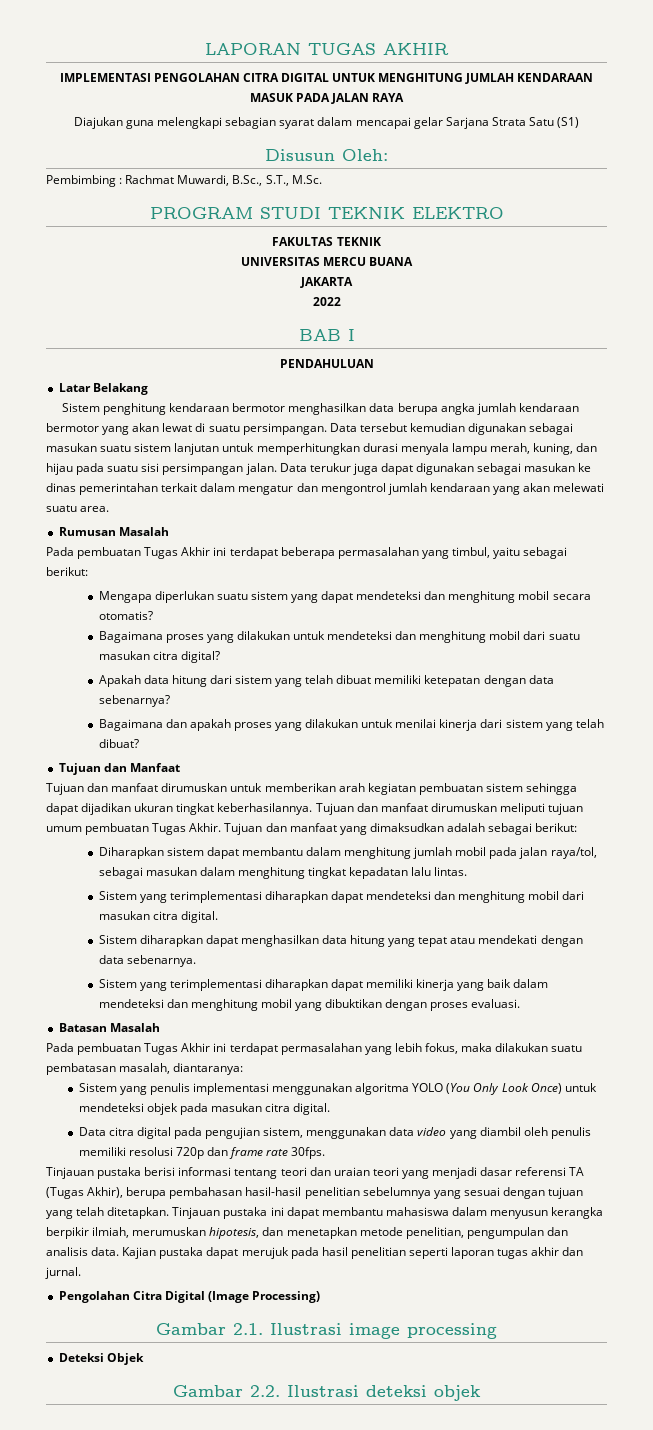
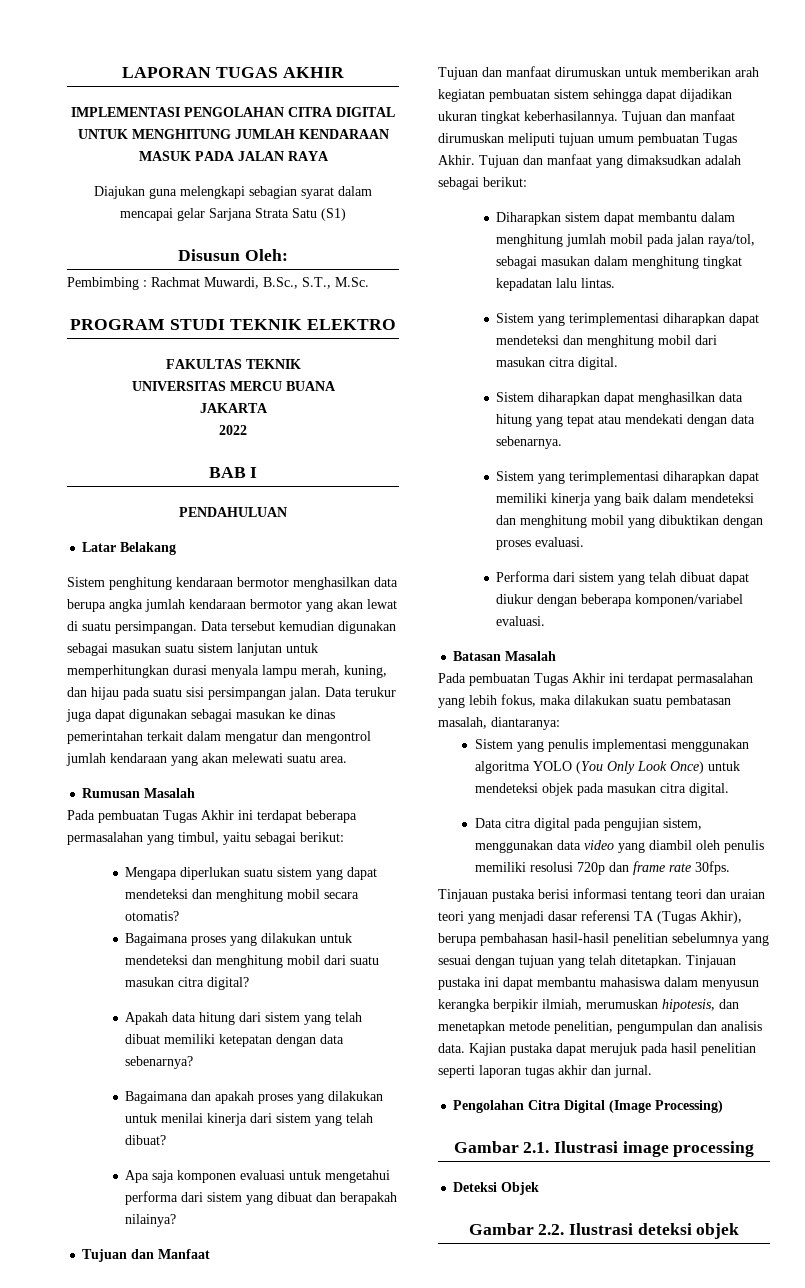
+ Apa saja komponen evaluasi untuk mengetahui performa dari sistem yang dibuat dan berapakah nilainya?
+ Performa dari sistem yang telah dibuat dapat diukur dengan beberapa komponen/variabel evaluasi.

